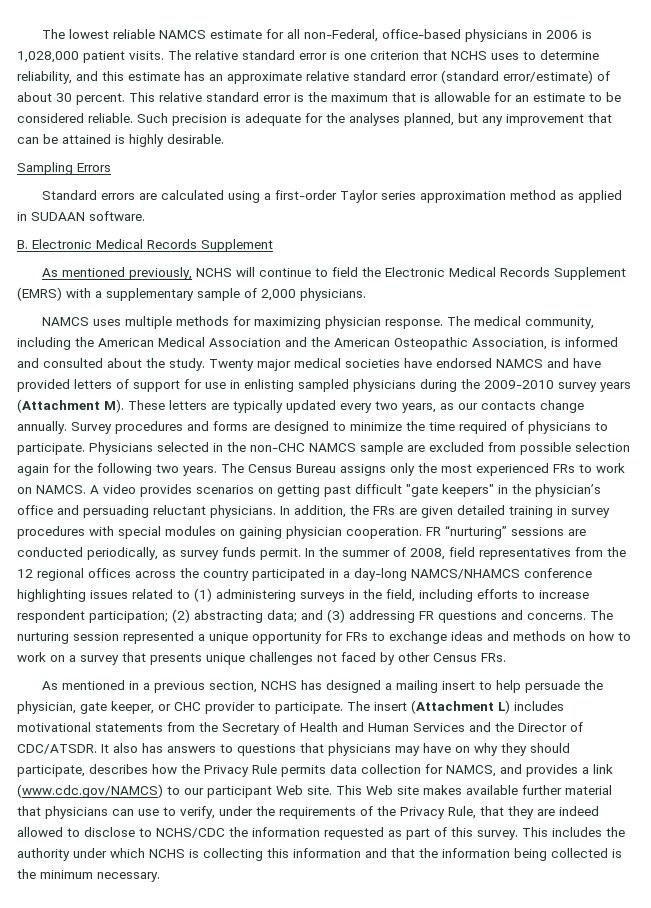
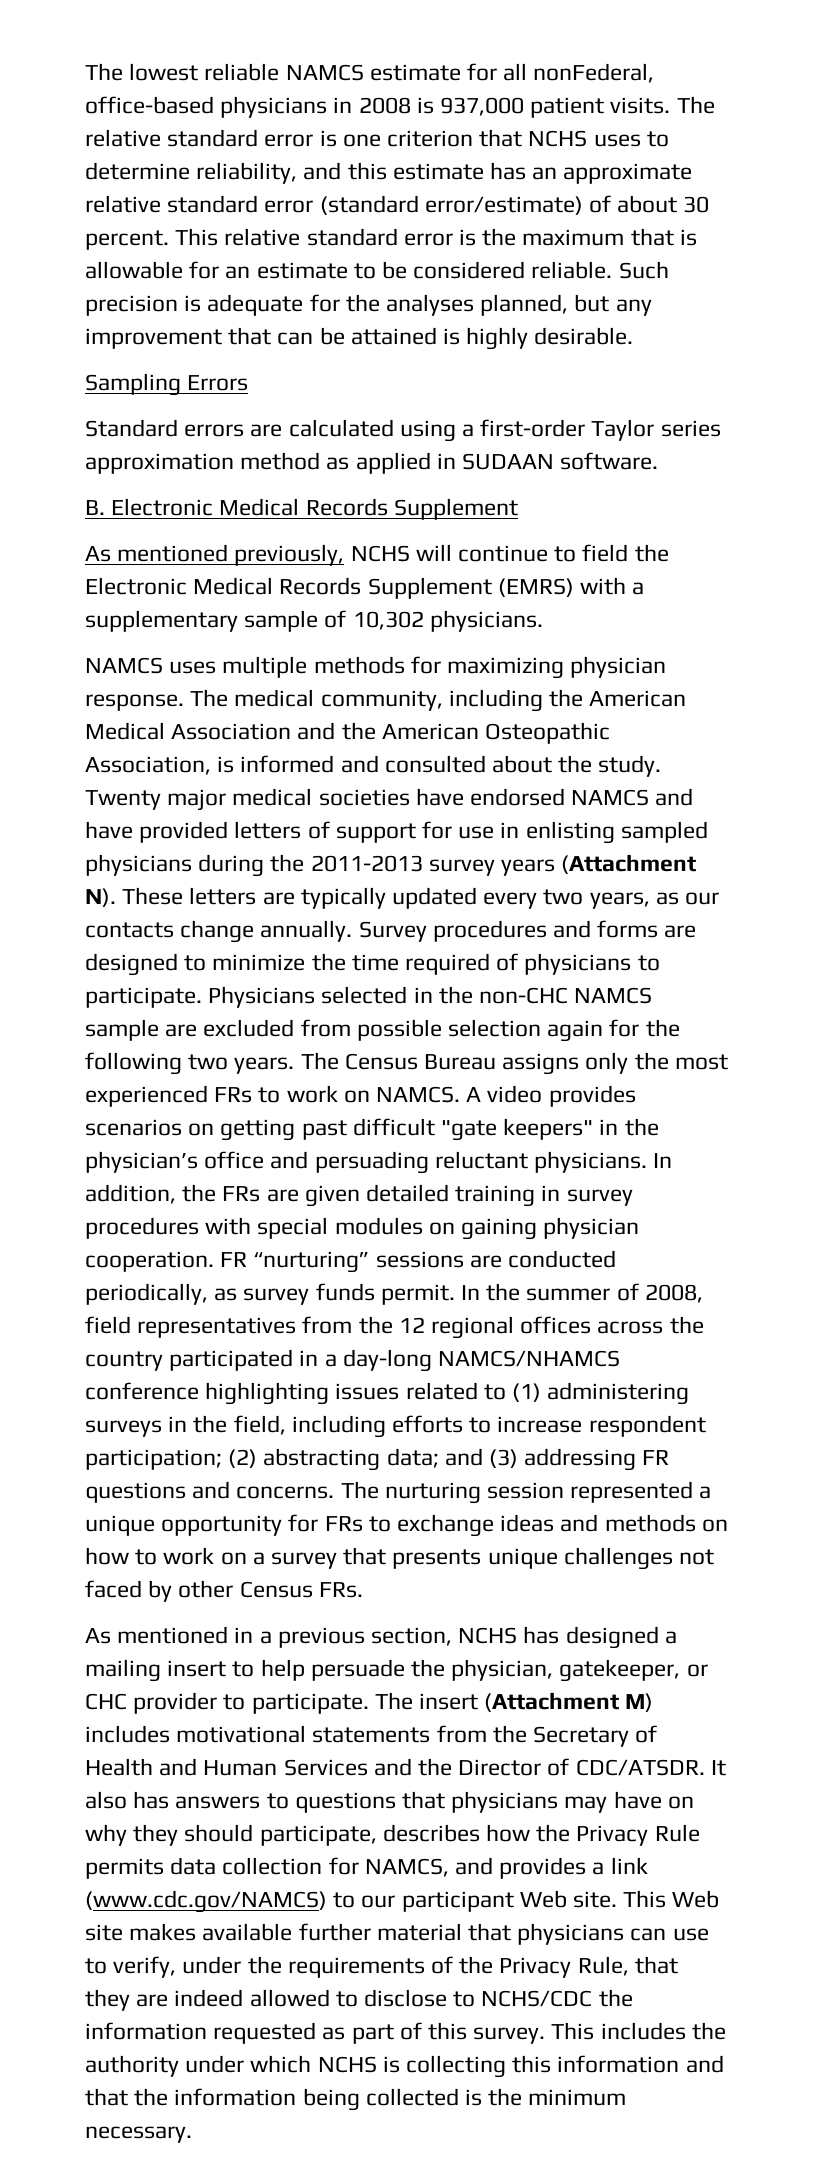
- The lowest reliable NAMCS estimate for all non-Federal, office-based physicians in 2006 is 1,028,000 patient visits.
+ The lowest reliable NAMCS estimate for all nonFederal, office-based physicians in 2008 is 937,000 patient visits.
- As mentioned previously, NCHS will continue to field the Electronic Medical Records Supplement (EMRS) with a supplementary sample of 2,000 physicians.
+ As mentioned previously, NCHS will continue to field the Electronic Medical Records Supplement (EMRS) with a supplementary sample of 10,302 physicians.
- Twenty major medical societies have endorsed NAMCS and have provided letters of support for use in enlisting sampled physicians during the 2009-2010 survey years (Attachment M). These letters are typically updated every two years, as our contacts change annually.
+ Twenty major medical societies have endorsed NAMCS and have provided letters of support for use in enlisting sampled physicians during the 2011-2013 survey years (Attachment N). These letters are typically updated every two years, as our contacts change annually.
- As mentioned in a previous section, NCHS has designed a mailing insert to help persuade the physician, gate keeper, or CHC provider to participate.
+ As mentioned in a previous section, NCHS has designed a mailing insert to help persuade the physician, gatekeeper, or CHC provider to participate.
- The insert (Attachment L) includes motivational statements from the Secretary of Health and Human Services and the Director of CDC/ATSDR.
+ The insert (Attachment M) includes motivational statements from the Secretary of Health and Human Services and the Director of CDC/ATSDR.

